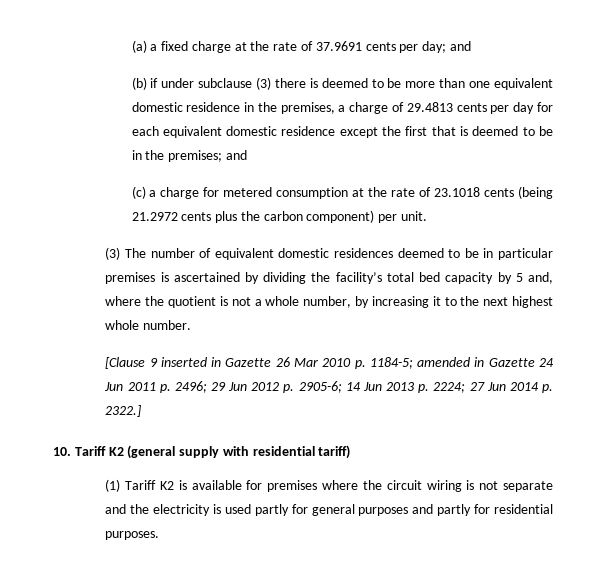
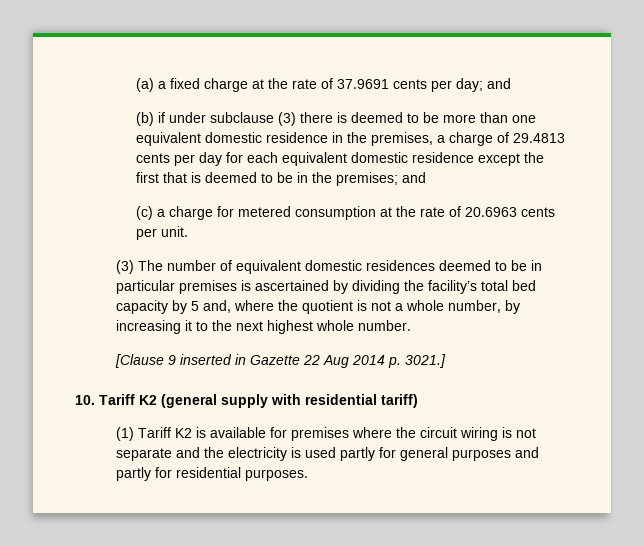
- (c) a charge for metered consumption at the rate of 23.1018 cents (being 21.2972 cents plus the carbon component) per unit.
+ (c) a charge for metered consumption at the rate of 20.6963 cents per unit.
- [Clause 9 inserted in Gazette 26 Mar 2010 p. 1184-5; amended in Gazette 24 Jun 2011 p. 2496; 29 Jun 2012 p. 2905-6; 14 Jun 2013 p. 2224; 27 Jun 2014 p. 2322.]
+ [Clause 9 inserted in Gazette 22 Aug 2014 p. 3021.]

